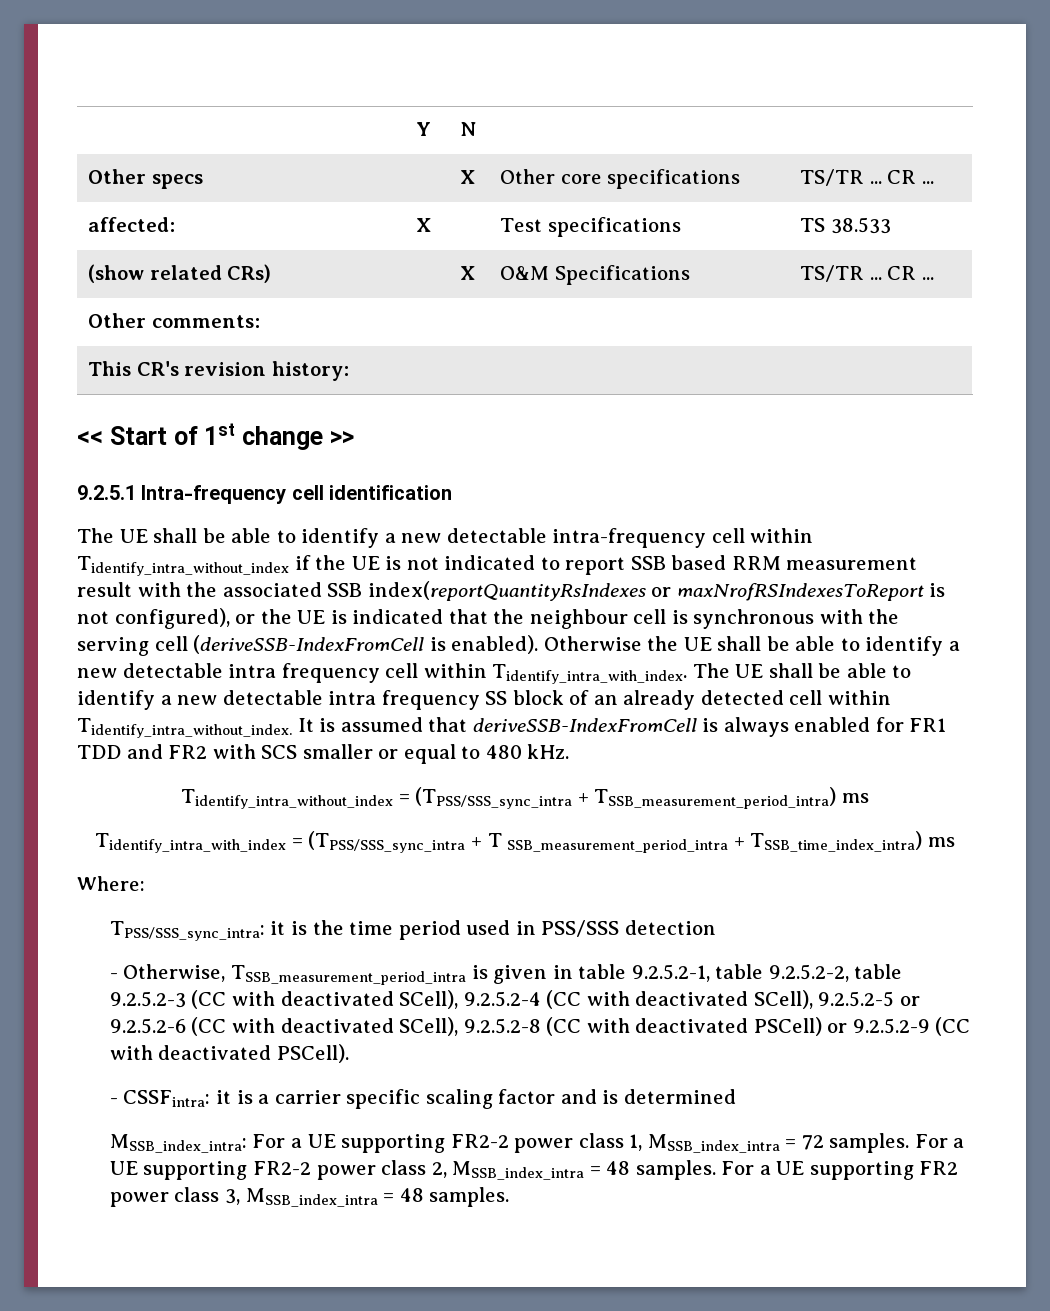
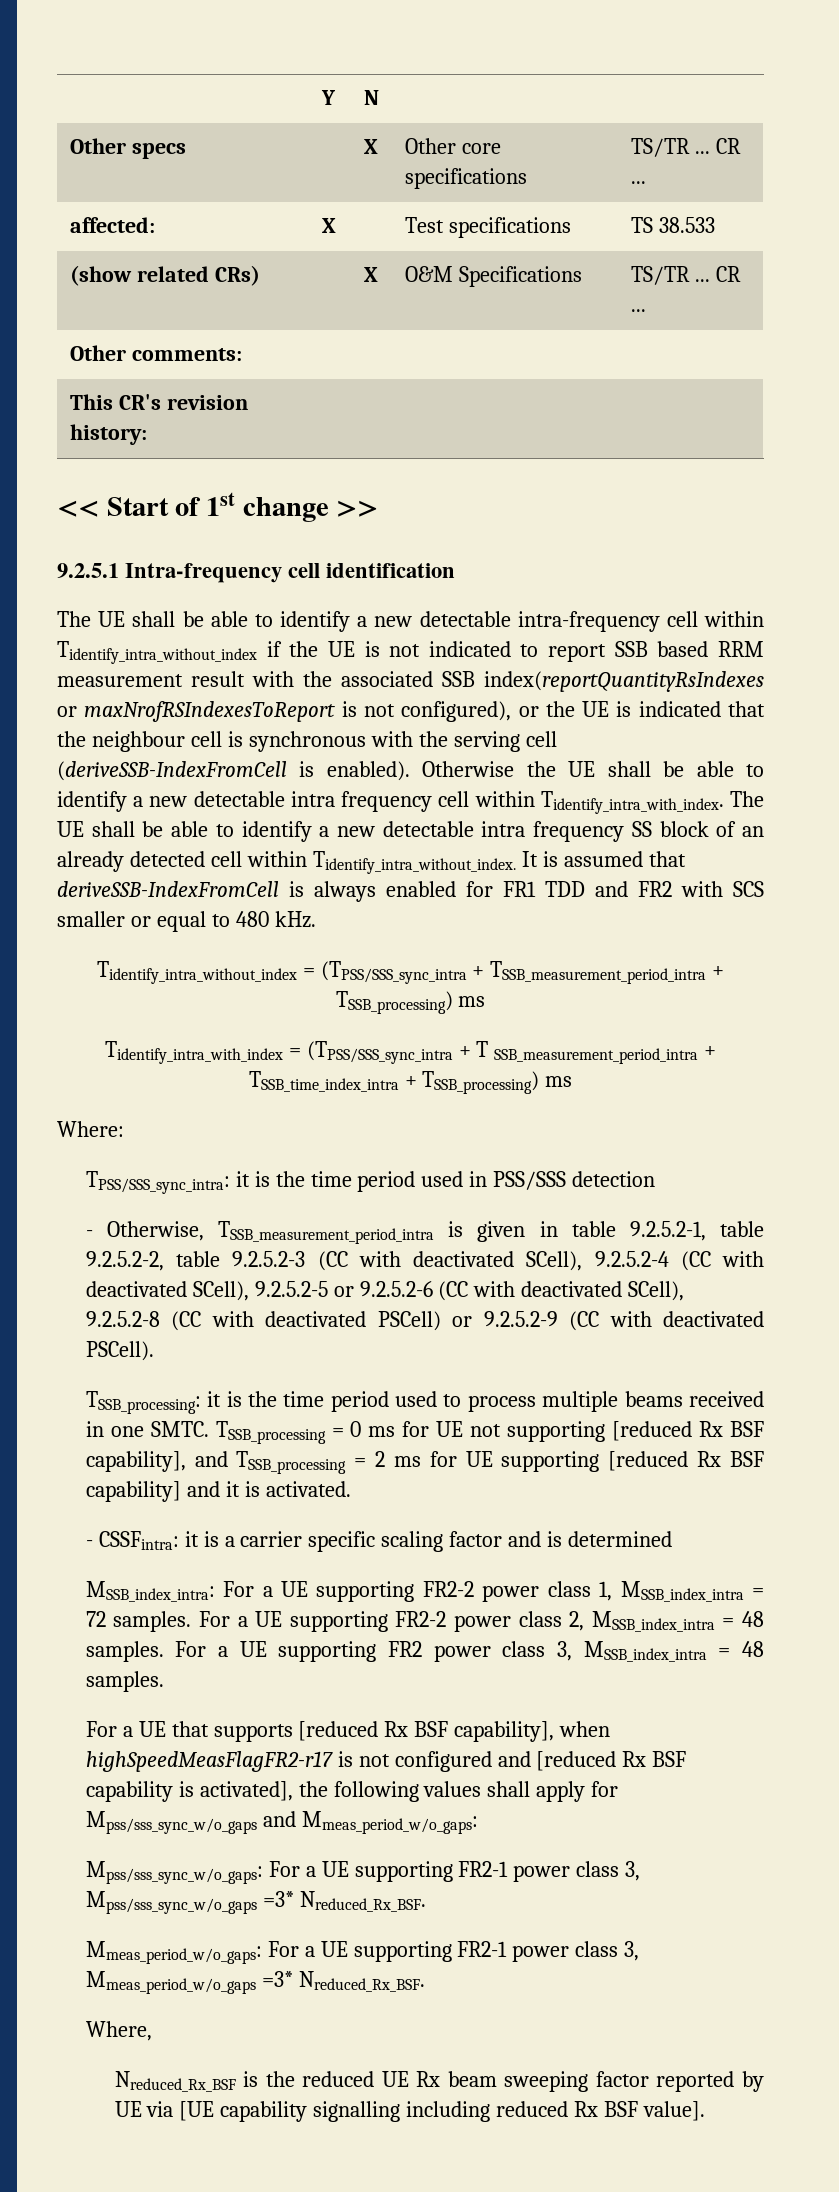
- Tidentify_intra_without_index = (TPSS/SSS_sync_intra + TSSB_measurement_period_intra) ms
+ Tidentify_intra_without_index = (TPSS/SSS_sync_intra + TSSB_measurement_period_intra + TSSB_processing) ms
- Tidentify_intra_with_index = (TPSS/SSS_sync_intra + T SSB_measurement_period_intra + TSSB_time_index_intra) ms
+ Tidentify_intra_with_index = (TPSS/SSS_sync_intra + T SSB_measurement_period_intra + TSSB_time_index_intra + TSSB_processing) ms
+ TSSB_processing: it is the time period used to process multiple beams received in one SMTC. TSSB_processing = 0 ms for UE not supporting [reduced Rx BSF capability], and TSSB_processing = 2 ms for UE supporting [reduced Rx BSF capability] and it is activated.
+ For a UE that supports [reduced Rx BSF capability], when highSpeedMeasFlagFR2-r17 is not configured and [reduced Rx BSF capability is activated], the following values shall apply for Mpss/sss_sync_w/o_gaps and Mmeas_period_w/o_gaps:
+ Mpss/sss_sync_w/o_gaps: For a UE supporting FR2-1 power class 3, Mpss/sss_sync_w/o_gaps =3* Nreduced_Rx_BSF.
+ Mmeas_period_w/o_gaps: For a UE supporting FR2-1 power class 3, Mmeas_period_w/o_gaps =3* Nreduced_Rx_BSF.
+ Where,
+ Nreduced_Rx_BSF is the reduced UE Rx beam sweeping factor reported by UE via [UE capability signalling including reduced Rx BSF value].

